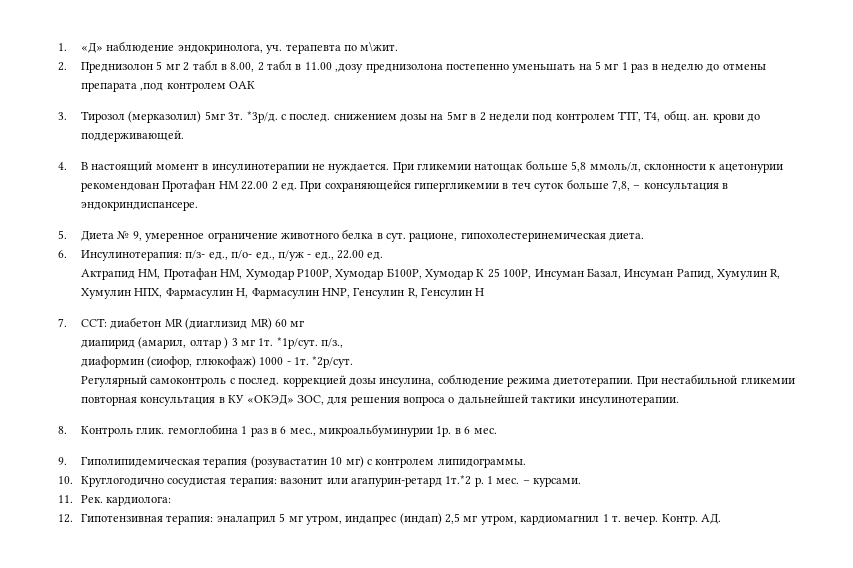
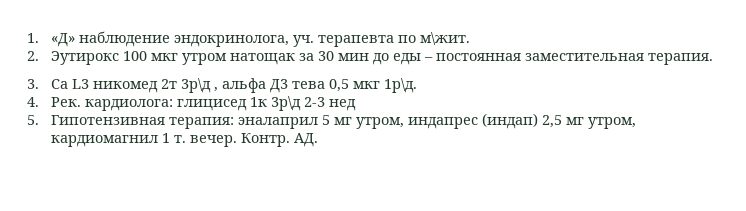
- 2. Преднизолон 5 мг 2 табл в 8.00, 2 табл в 11.00 ,дозу преднизолона постепенно уменьшать на 5 мг 1 раз в неделю до отмены препарата ,под контролем ОАК
- 3. Тирозол (мерказолил) 5мг 3т. *3р/д. с послед. снижением дозы на 5мг в 2 недели под контролем ТТГ, Т4, общ. ан. крови до поддерживающей.
- 4. В настоящий момент в инсулинотерапии не нуждается. При гликемии натощак больше 5,8 ммоль/л, склонности к ацетонурии рекомендован Протафан НМ 22.00 2 ед. При сохраняющейся гипергликемии в теч суток больше 7,8, – консультация в эндокриндиспансере.
- 5. Диета № 9, умеренное ограничение животного белка в сут. рационе, гипохолестеринемическая диета.
- 6. Инсулинотерапия: п/з- ед., п/о- ед., п/уж - ед., 22.00 ед.
- Актрапид НМ, Протафан НМ, Хумодар Р100Р, Хумодар Б100Р, Хумодар К 25 100Р, Инсуман Базал, Инсуман Рапид, Хумулин R, Хумулин НПХ, Фармасулин Н, Фармасулин НNР, Генсулин R, Генсулин Н
- 7. ССТ: диабетон МR (диаглизид МR) 60 мг
- диапирид (амарил, олтар ) 3 мг 1т. *1р/сут. п/з.,
- диаформин (сиофор, глюкофаж) 1000 - 1т. *2р/сут.
- Регулярный самоконтроль с послед. коррекцией дозы инсулина, соблюдение режима диетотерапии. При нестабильной гликемии повторная консультация в КУ «ОКЭД» ЗОС, для решения вопроса о дальнейшей тактики инсулинотерапии.
- 8. Контроль глик. гемоглобина 1 раз в 6 мес., микроальбуминурии 1р. в 6 мес.
- 9. Гиполипидемическая терапия (розувастатин 10 мг) с контролем липидограммы.
- 10. Круглогодично сосудистая терапия: вазонит или агапурин-ретард 1т.*2 р. 1 мес. – курсами.
- 11. Рек. кардиолога:
- 12. Гипотензивная терапия: эналаприл 5 мг утром, индапрес (индап) 2,5 мг утром, кардиомагнил 1 т. вечер.
+ 2. Эутирокс 100 мкг утром натощак за 30 мин до еды – постоянная заместительная терапия.
+ 3. Са L3 никомед 2т 3р\д , альфа Д3 тева 0,5 мкг 1р\д.
+ 4. Рек. кардиолога: глицисед 1к 3р\д 2-3 нед
+ 5. Гипотензивная терапия: эналаприл 5 мг утром, индапрес (индап) 2,5 мг утром, кардиомагнил 1 т. вечер.

